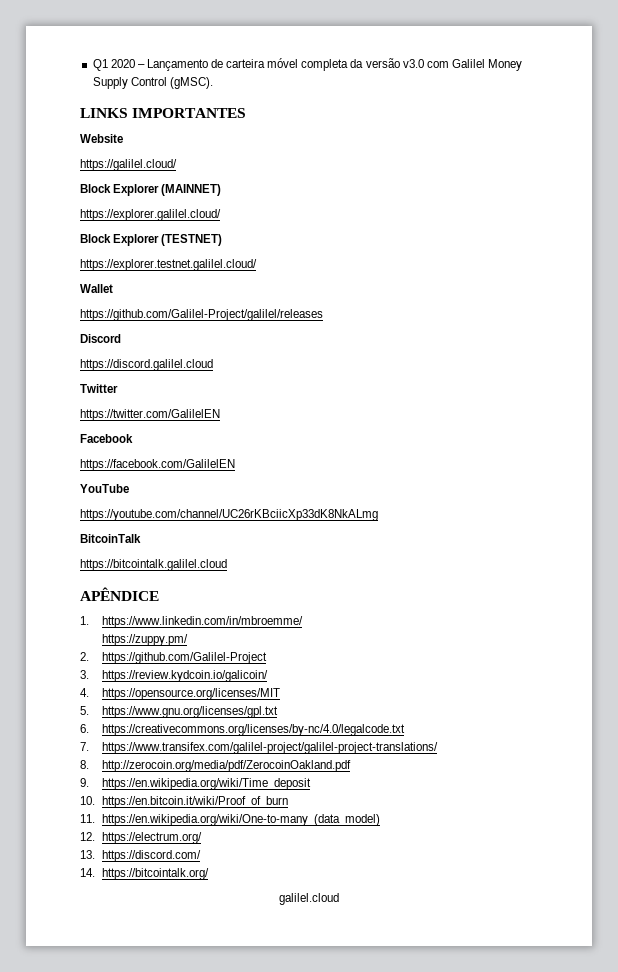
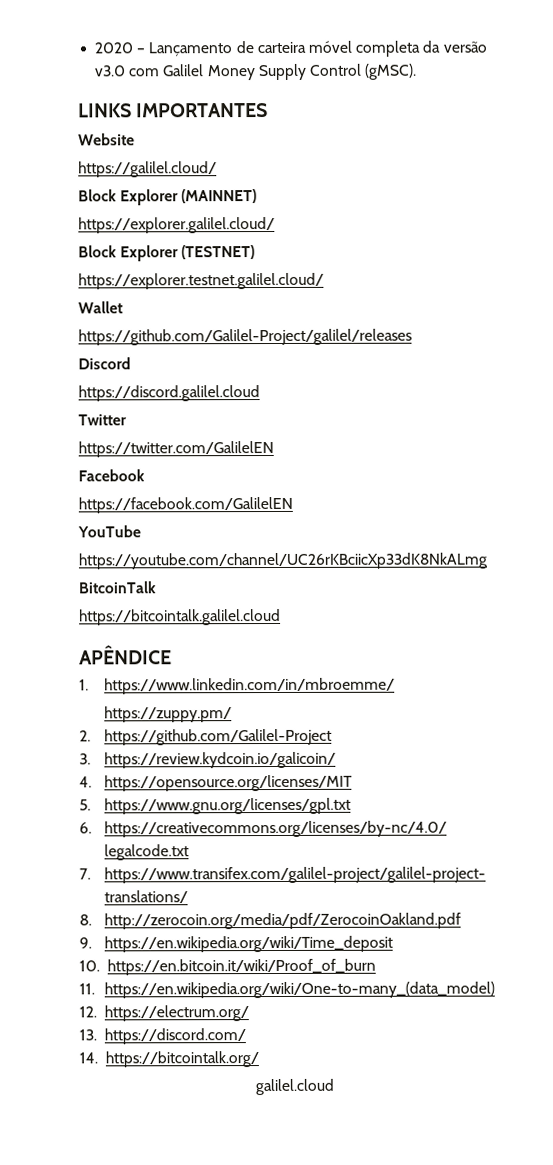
- Q1 2020 – Lançamento de carteira móvel completa da versão v3.0 com Galilel Money Supply Control (gMSC).
+ 2020 – Lançamento de carteira móvel completa da versão v3.0 com Galilel Money Supply Control (gMSC).

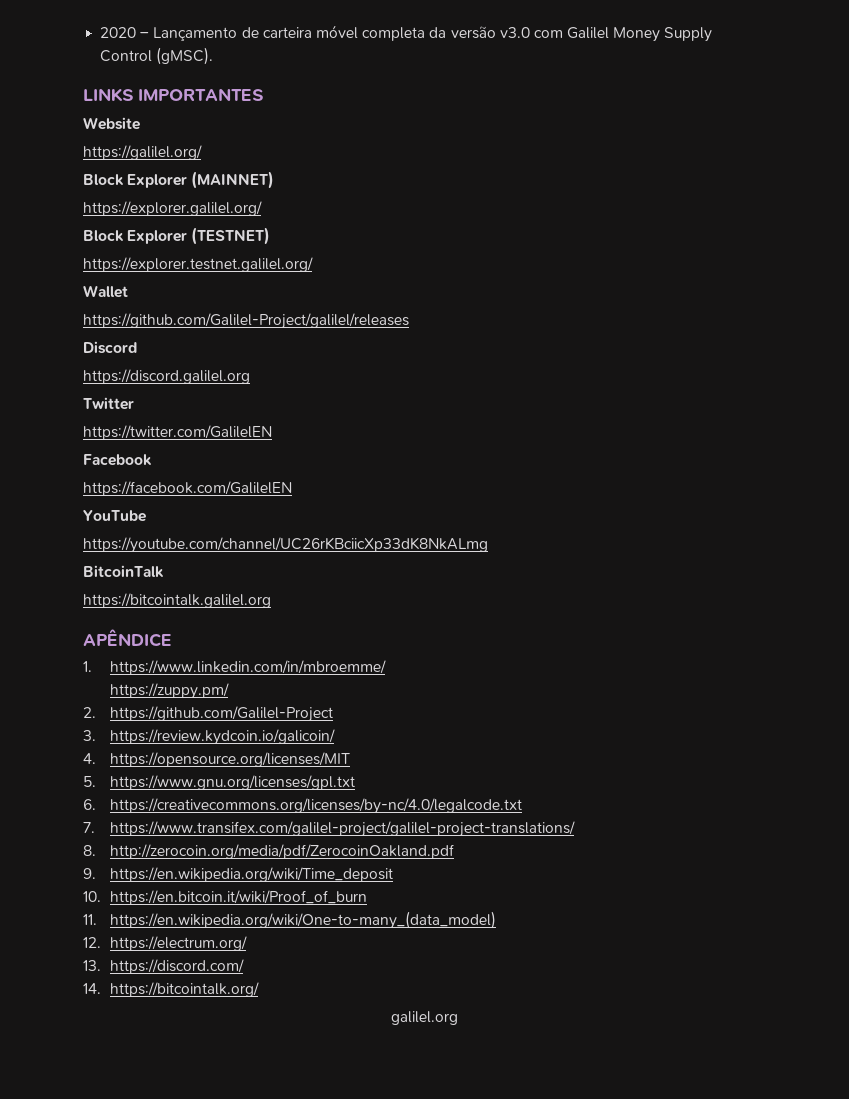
- https://galilel.cloud/
+ https://galilel.org/
- https://explorer.galilel.cloud/
+ https://explorer.galilel.org/
- https://explorer.testnet.galilel.cloud/
+ https://explorer.testnet.galilel.org/
- https://discord.galilel.cloud
+ https://discord.galilel.org
- https://bitcointalk.galilel.cloud
+ https://bitcointalk.galilel.org
- galilel.cloud
+ galilel.org

